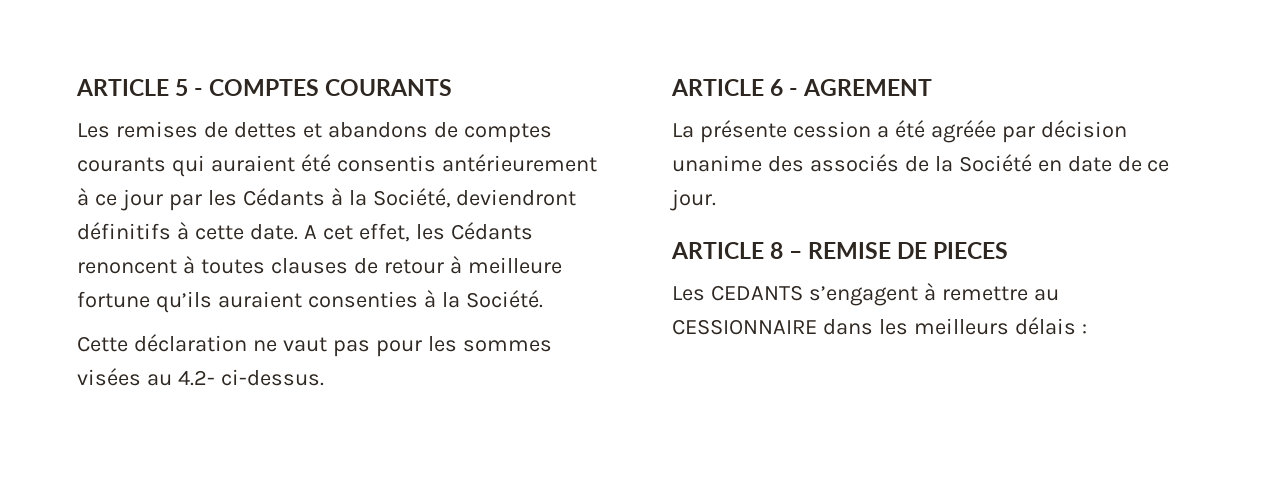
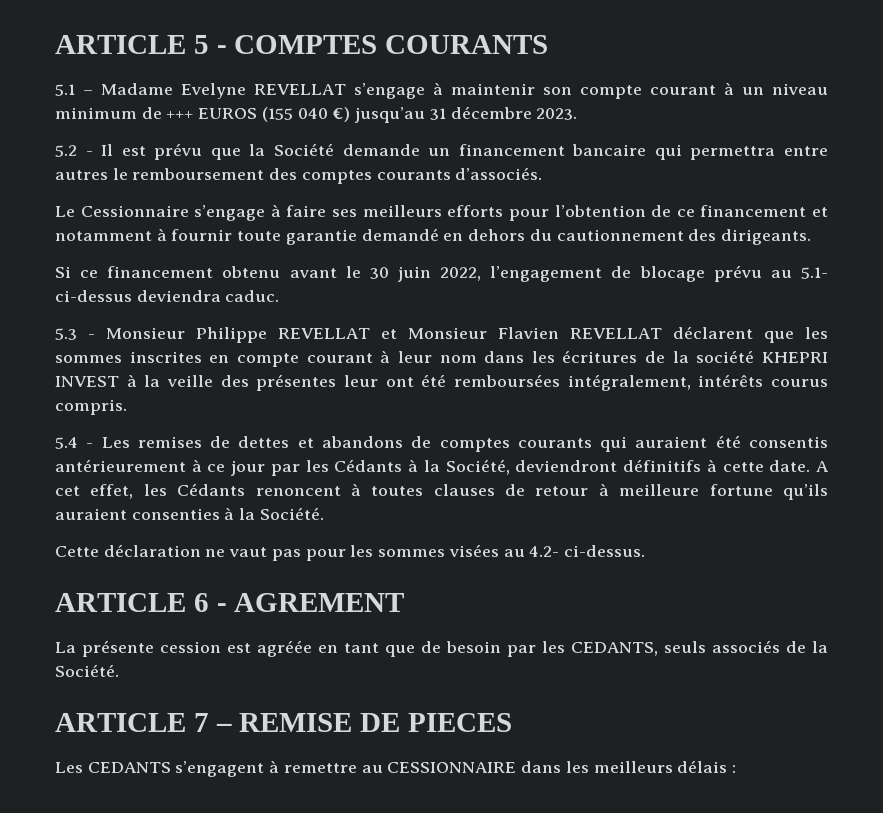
- Les remises de dettes et abandons de comptes courants qui auraient été consentis antérieurement à ce jour par les Cédants à la Société, deviendront définitifs à cette date.
+ 5.1 – Madame Evelyne REVELLAT s’engage à maintenir son compte courant à un niveau minimum de +++ EUROS (155 040 €) jusqu’au 31 décembre 2023.
+ 5.2 - Il est prévu que la Société demande un financement bancaire qui permettra entre autres le remboursement des comptes courants d’associés.
+ Le Cessionnaire s’engage à faire ses meilleurs efforts pour l’obtention de ce financement et notamment à fournir toute garantie demandé en dehors du cautionnement des dirigeants.
+ Si ce financement obtenu avant le 30 juin 2022, l’engagement de blocage prévu au 5.1- ci-dessus deviendra caduc.
+ 5.3 - Monsieur Philippe REVELLAT et Monsieur Flavien REVELLAT déclarent que les sommes inscrites en compte courant à leur nom dans les écritures de la société KHEPRI INVEST à la veille des présentes leur ont été remboursées intégralement, intérêts courus compris.
+ 5.4 - Les remises de dettes et abandons de comptes courants qui auraient été consentis antérieurement à ce jour par les Cédants à la Société, deviendront définitifs à cette date.
- La présente cession a été agréée par décision unanime des associés de la Société en date de ce jour.
- ARTICLE 8 – REMISE DE PIECES
+ La présente cession est agréée en tant que de besoin par les CEDANTS, seuls associés de la Société.
+ ARTICLE 7 – REMISE DE PIECES

